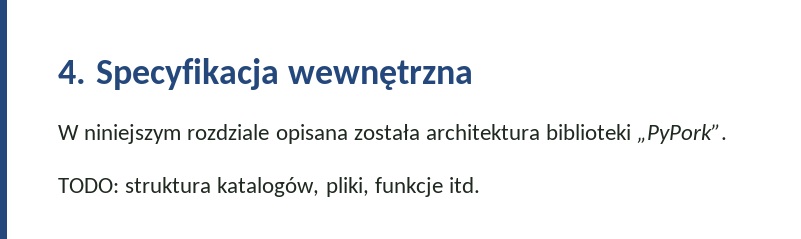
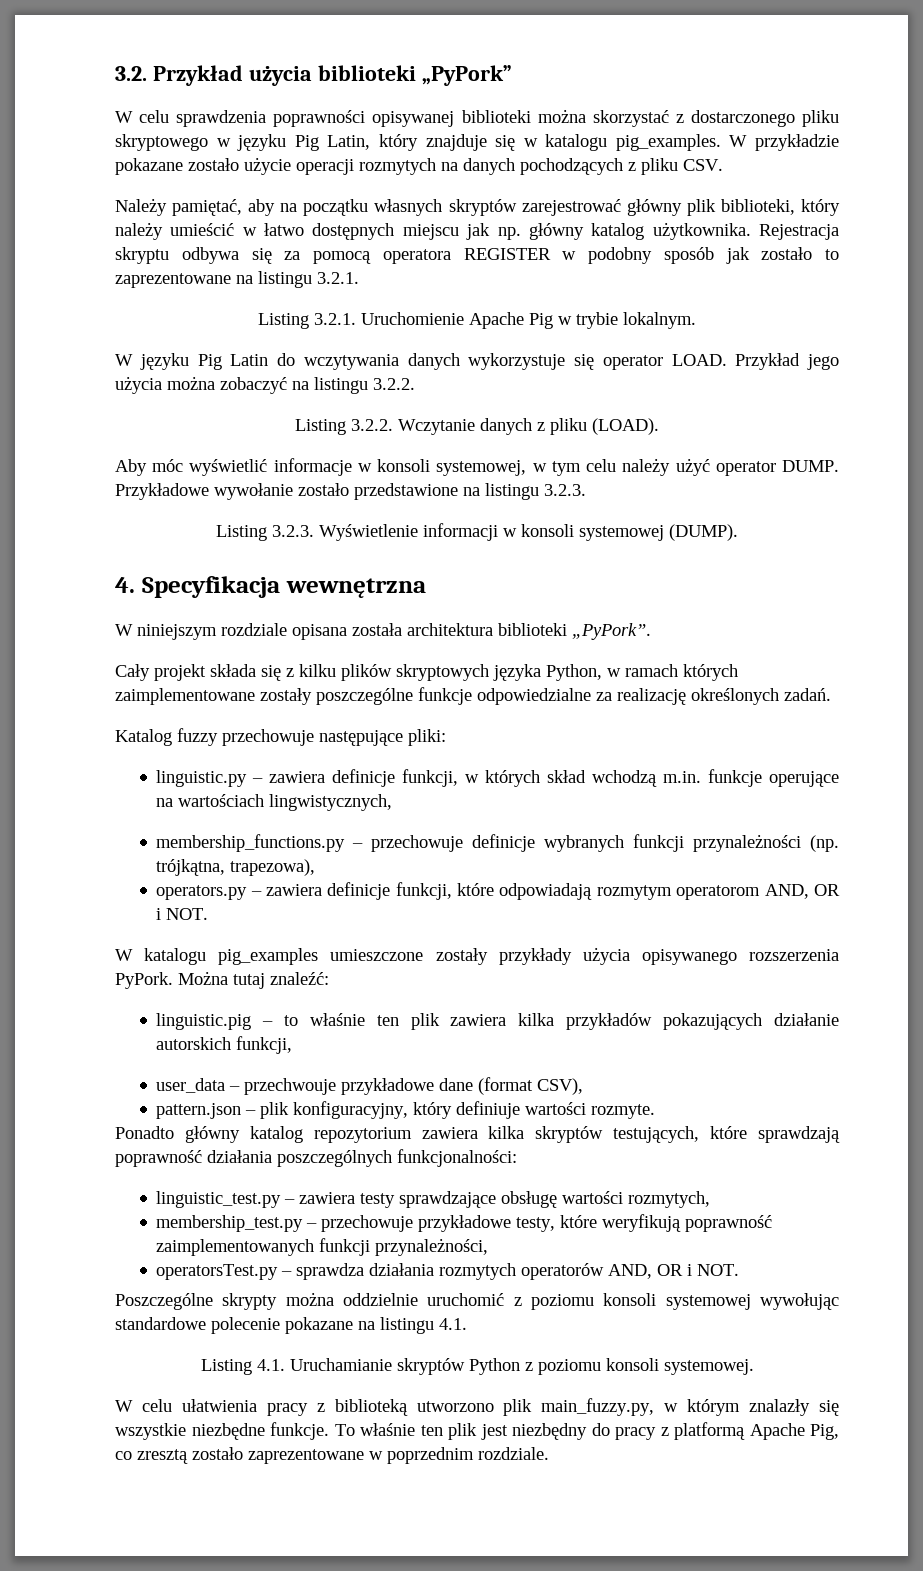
+ 3.2. Przykład użycia biblioteki „PyPork”
+ W celu sprawdzenia poprawności opisywanej biblioteki można skorzystać z dostarczonego pliku skryptowego w języku Pig Latin, który znajduje się w katalogu pig_examples. W przykładzie pokazane zostało użycie operacji rozmytych na danych pochodzących z pliku CSV.
+ Należy pamiętać, aby na początku własnych skryptów zarejestrować główny plik biblioteki, który należy umieścić w łatwo dostępnych miejscu jak np. główny katalog użytkownika. Rejestracja skryptu odbywa się za pomocą operatora REGISTER w podobny sposób jak zostało to zaprezentowane na listingu 3.2.1.
+ Listing 3.2.1. Uruchomienie Apache Pig w trybie lokalnym.
+ W języku Pig Latin do wczytywania danych wykorzystuje się operator LOAD. Przykład jego użycia można zobaczyć na listingu 3.2.2.
+ Listing 3.2.2. Wczytanie danych z pliku (LOAD).
+ Aby móc wyświetlić informacje w konsoli systemowej, w tym celu należy użyć operator DUMP. Przykładowe wywołanie zostało przedstawione na listingu 3.2.3.
+ Listing 3.2.3. Wyświetlenie informacji w konsoli systemowej (DUMP).
- TODO: struktura katalogów, pliki, funkcje itd.
+ Cały projekt składa się z kilku plików skryptowych języka Python, w ramach których zaimplementowane zostały poszczególne funkcje odpowiedzialne za realizację określonych zadań.
+ Katalog fuzzy przechowuje następujące pliki:
+ linguistic.py – zawiera definicje funkcji, w których skład wchodzą m.in. funkcje operujące na wartościach lingwistycznych,
+ membership_functions.py – przechowuje definicje wybranych funkcji przynależności (np. trójkątna, trapezowa),
+ operators.py – zawiera definicje funkcji, które odpowiadają rozmytym operatorom AND, OR i NOT.
+ W katalogu pig_examples umieszczone zostały przykłady użycia opisywanego rozszerzenia PyPork. Można tutaj znaleźć:
+ linguistic.pig – to właśnie ten plik zawiera kilka przykładów pokazujących działanie autorskich funkcji,
+ user_data – przechwouje przykładowe dane (format CSV),
+ pattern.json – plik konfiguracyjny, który definiuje wartości rozmyte.
+ Ponadto główny katalog repozytorium zawiera kilka skryptów testujących, które sprawdzają poprawność działania poszczególnych funkcjonalności:
+ linguistic_test.py – zawiera testy sprawdzające obsługę wartości rozmytych,
+ membership_test.py – przechowuje przykładowe testy, które weryfikują poprawność zaimplementowanych funkcji przynależności,
+ operatorsTest.py – sprawdza działania rozmytych operatorów AND, OR i NOT.
+ Poszczególne skrypty można oddzielnie uruchomić z poziomu konsoli systemowej wywołując standardowe polecenie pokazane na listingu 4.1.
+ Listing 4.1. Uruchamianie skryptów Python z poziomu konsoli systemowej.
+ W celu ułatwienia pracy z biblioteką utworzono plik main_fuzzy.py, w którym znalazły się wszystkie niezbędne funkcje. To właśnie ten plik jest niezbędny do pracy z platformą Apache Pig, co zresztą zostało zaprezentowane w poprzednim rozdziale.

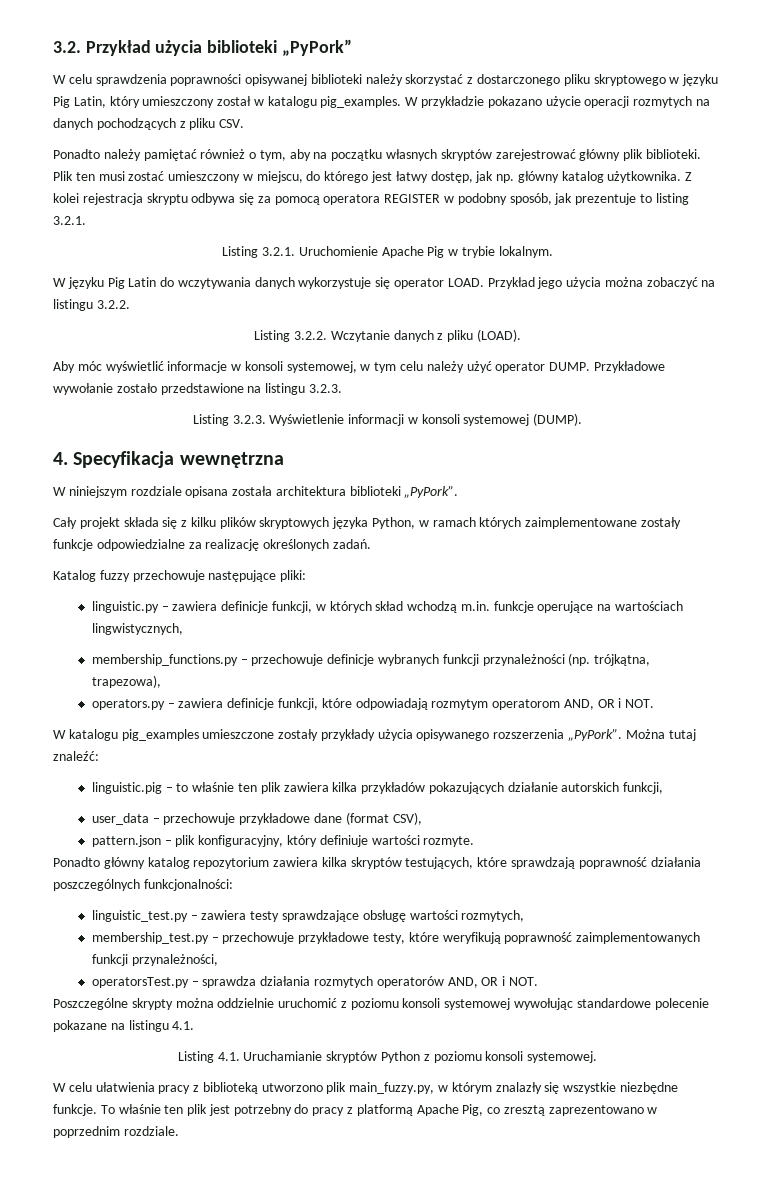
- W celu sprawdzenia poprawności opisywanej biblioteki można skorzystać z dostarczonego pliku skryptowego w języku Pig Latin, który znajduje się w katalogu pig_examples.
+ W celu sprawdzenia poprawności opisywanej biblioteki należy skorzystać z dostarczonego pliku skryptowego w języku Pig Latin, który umieszczony został w katalogu pig_examples.
- W przykładzie pokazane zostało użycie operacji rozmytych na danych pochodzących z pliku CSV.
+ W przykładzie pokazano użycie operacji rozmytych na danych pochodzących z pliku CSV.
- Należy pamiętać, aby na początku własnych skryptów zarejestrować główny plik biblioteki, który należy umieścić w łatwo dostępnych miejscu jak np. główny katalog użytkownika.
+ Ponadto należy pamiętać również o tym, aby na początku własnych skryptów zarejestrować główny plik biblioteki. Plik ten musi zostać umieszczony w miejscu, do którego jest łatwy dostęp, jak np. główny katalog użytkownika.
- Rejestracja skryptu odbywa się za pomocą operatora REGISTER w podobny sposób jak zostało to zaprezentowane na listingu 3.2.1.
+ Z kolei rejestracja skryptu odbywa się za pomocą operatora REGISTER w podobny sposób, jak prezentuje to listing 3.2.1.
- Cały projekt składa się z kilku plików skryptowych języka Python, w ramach których zaimplementowane zostały poszczególne funkcje odpowiedzialne za realizację określonych zadań.
+ Cały projekt składa się z kilku plików skryptowych języka Python, w ramach których zaimplementowane zostały funkcje odpowiedzialne za realizację określonych zadań.
- W katalogu pig_examples umieszczone zostały przykłady użycia opisywanego rozszerzenia PyPork.
+ W katalogu pig_examples umieszczone zostały przykłady użycia opisywanego rozszerzenia „PyPork”.
- user_data – przechwouje przykładowe dane (format CSV),
+ user_data – przechowuje przykładowe dane (format CSV),
- To właśnie ten plik jest niezbędny do pracy z platformą Apache Pig, co zresztą zostało zaprezentowane w poprzednim rozdziale.
+ To właśnie ten plik jest potrzebny do pracy z platformą Apache Pig, co zresztą zaprezentowano w poprzednim rozdziale.

